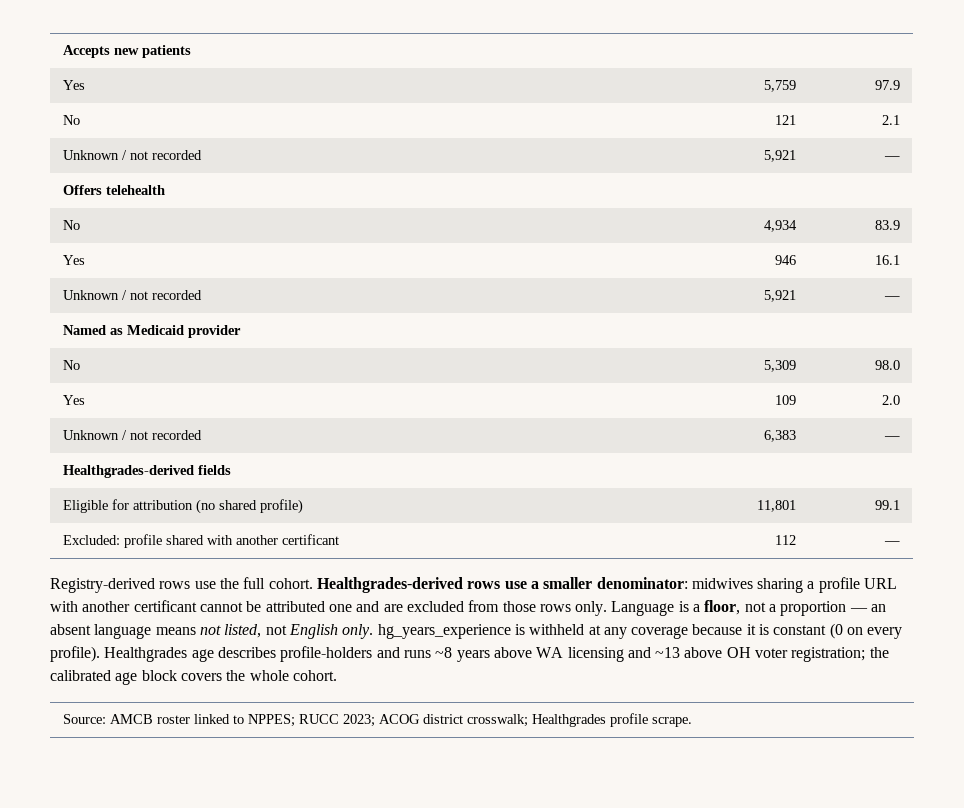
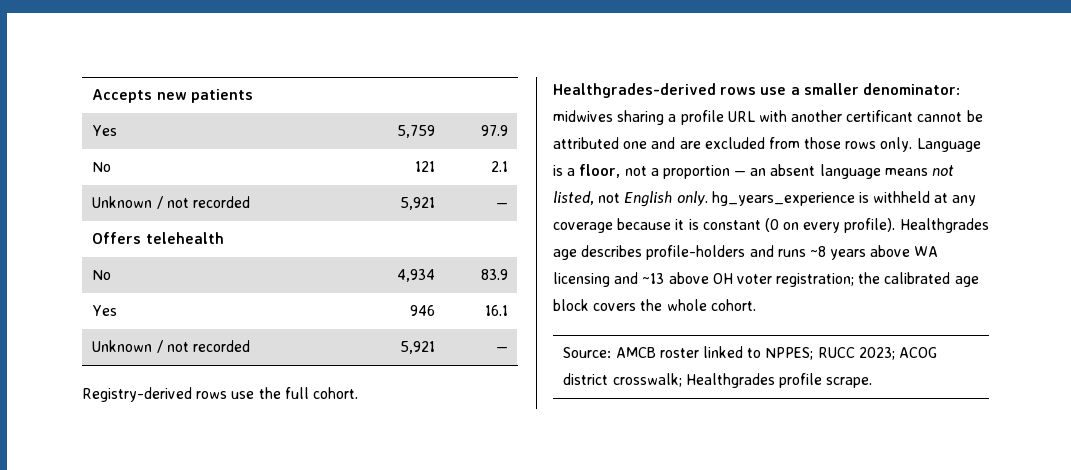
- Named as Medicaid provider
- No | 5,309 | 98.0
- Yes | 109 | 2.0
- Unknown / not recorded | 6,383 | —
- Healthgrades-derived fields
- Eligible for attribution (no shared profile) | 11,801 | 99.1
- Excluded: profile shared with another certificant | 112 | —

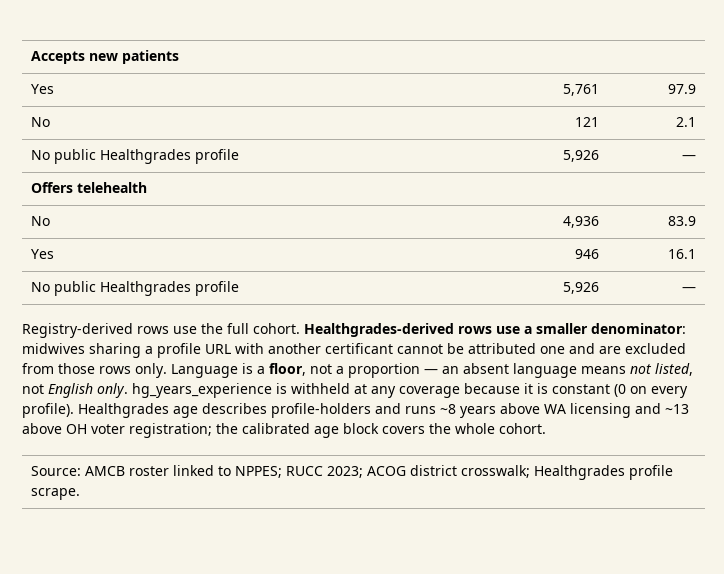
- Yes | 5,759 | 97.9
+ Yes | 5,761 | 97.9
  No | 121 | 2.1
- Unknown / not recorded | 5,921 | —
+ No public Healthgrades profile | 5,926 | —
- No | 4,934 | 83.9
+ No | 4,936 | 83.9
  Yes | 946 | 16.1
- Unknown / not recorded | 5,921 | —
+ No public Healthgrades profile | 5,926 | —

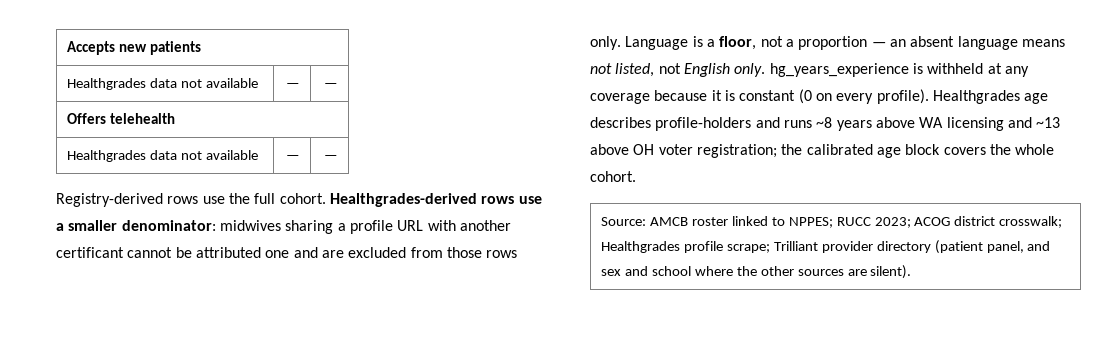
  Accepts new patients
- Yes | 5,761 | 97.9
- No | 121 | 2.1
- No public Healthgrades profile | 5,926 | —
+ Healthgrades data not available | — | —
  Offers telehealth
- No | 4,936 | 83.9
- Yes | 946 | 16.1
- No public Healthgrades profile | 5,926 | —
+ Healthgrades data not available | — | —
- Source: AMCB roster linked to NPPES; RUCC 2023; ACOG district crosswalk; Healthgrades profile scrape.
+ Source: AMCB roster linked to NPPES; RUCC 2023; ACOG district crosswalk; Healthgrades profile scrape; Trilliant provider directory (patient panel, and sex and school where the other sources are silent).

